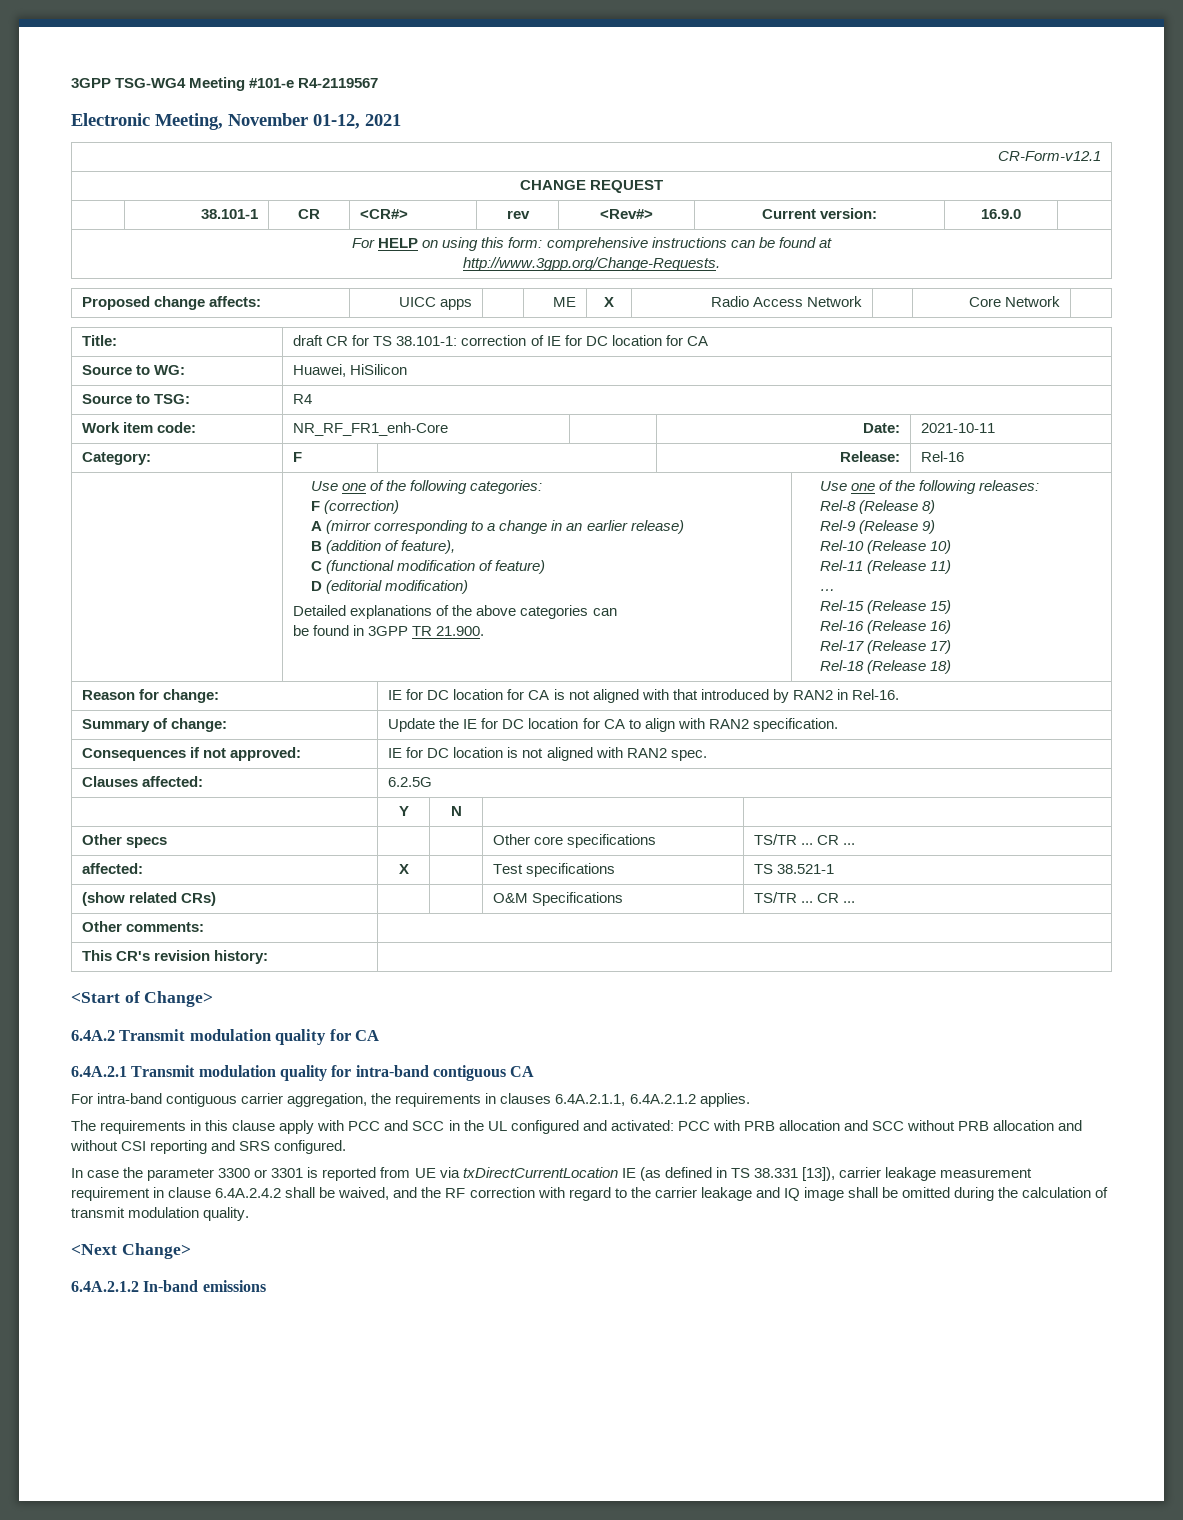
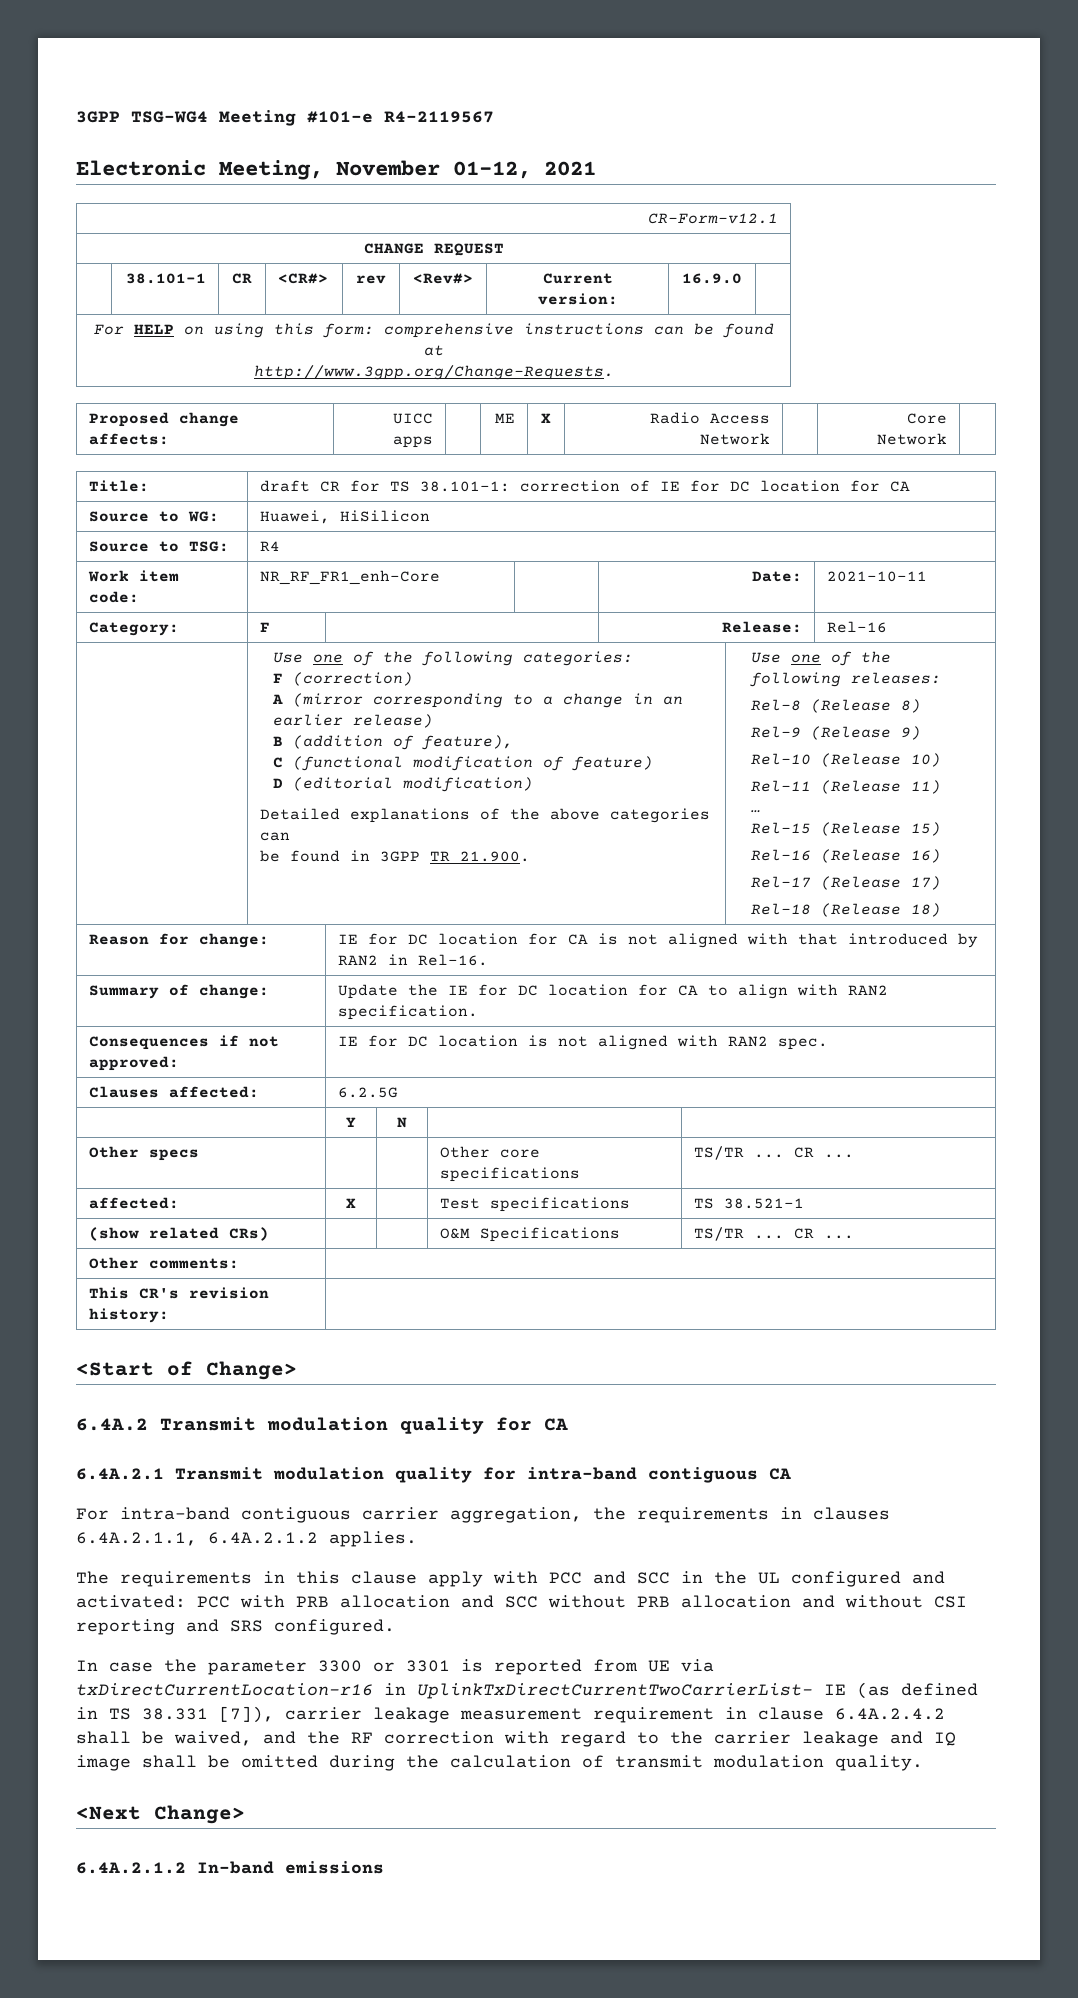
- In case the parameter 3300 or 3301 is reported from UE via txDirectCurrentLocation IE (as defined in TS 38.331 [13]), carrier leakage measurement requirement in clause 6.4A.2.4.2 shall be waived, and the RF correction with regard to the carrier leakage and IQ image shall be omitted during the calculation of transmit modulation quality.
+ In case the parameter 3300 or 3301 is reported from UE via txDirectCurrentLocation-r16 in UplinkTxDirectCurrentTwoCarrierList- IE (as defined in TS 38.331 [7]), carrier leakage measurement requirement in clause 6.4A.2.4.2 shall be waived, and the RF correction with regard to the carrier leakage and IQ image shall be omitted during the calculation of transmit modulation quality.

